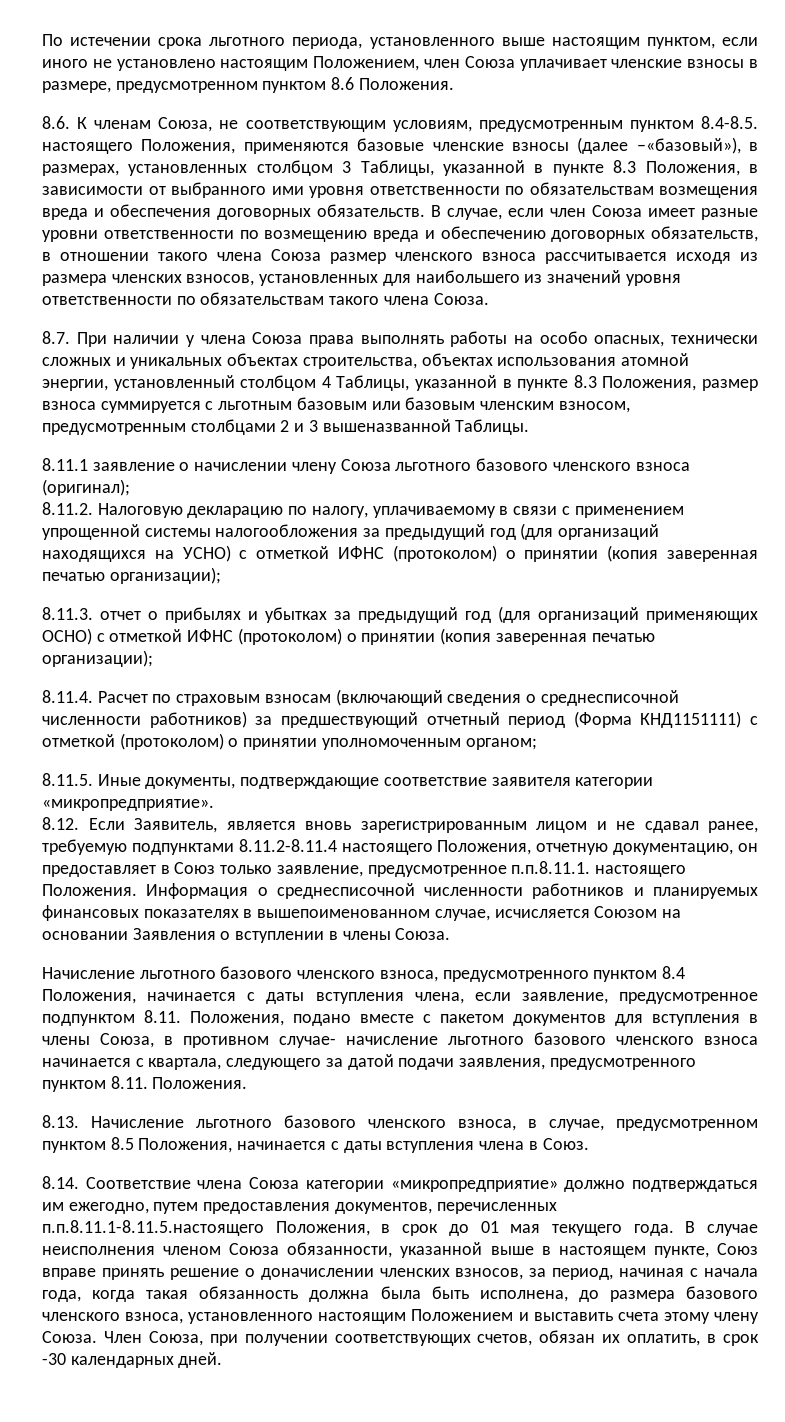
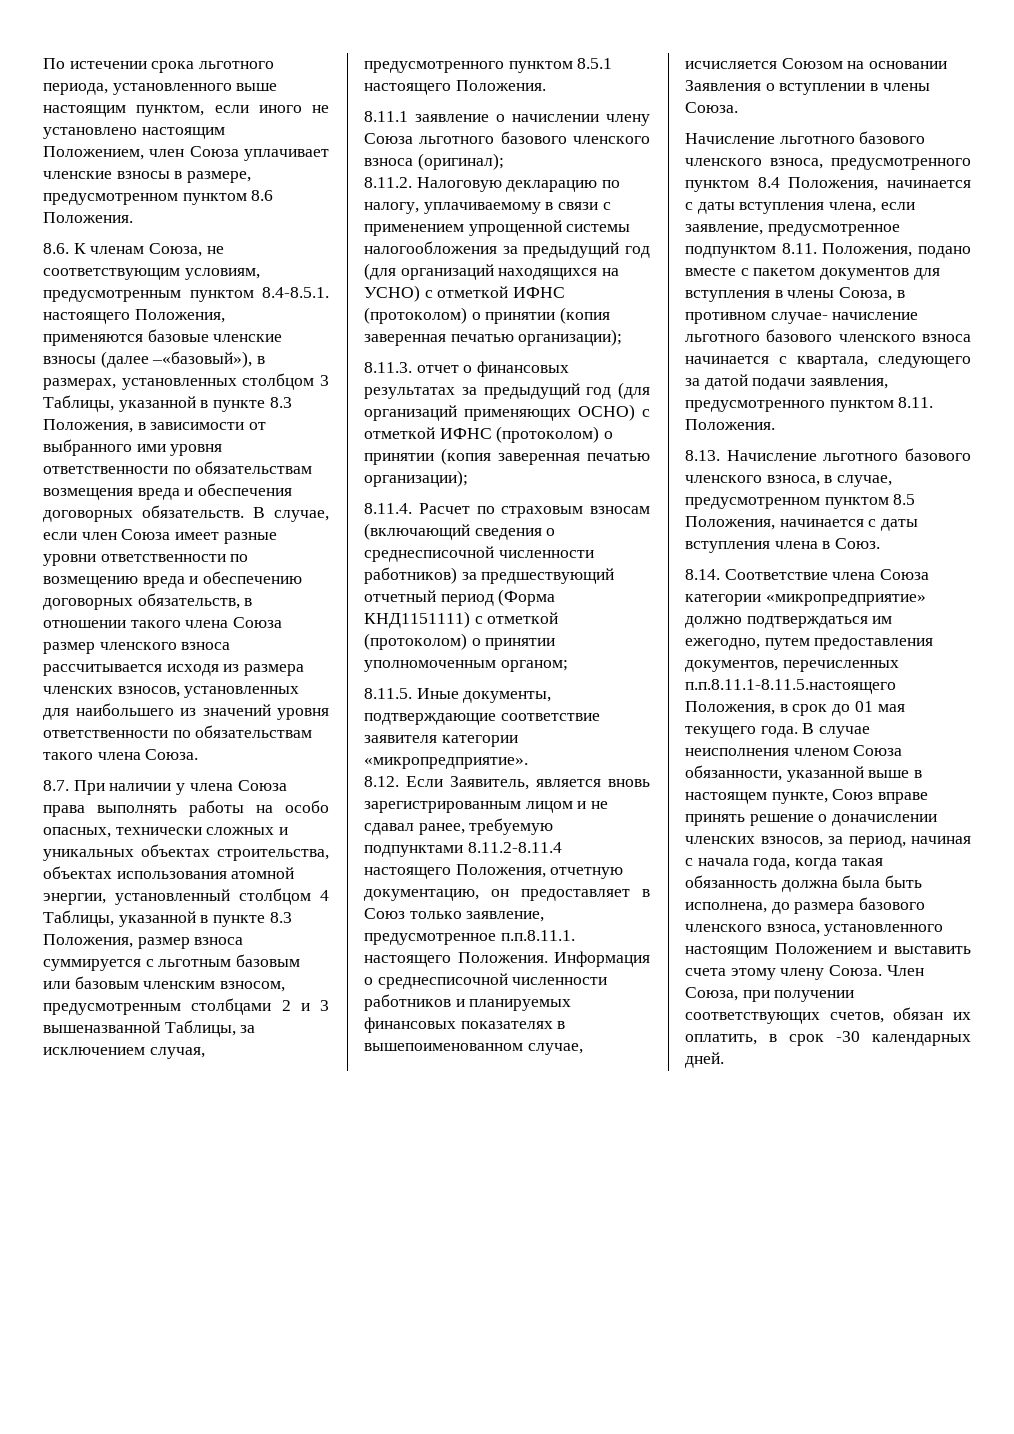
- 8.6. К членам Союза, не соответствующим условиям, предусмотренным пунктом 8.4-8.5. настоящего Положения, применяются базовые членские взносы (далее –«базовый»), в размерах, установленных столбцом 3 Таблицы, указанной в пункте 8.3 Положения, в зависимости от выбранного ими уровня ответственности по обязательствам возмещения вреда и обеспечения договорных обязательств.
+ 8.6. К членам Союза, не соответствующим условиям, предусмотренным пунктом 8.4-8.5.1. настоящего Положения, применяются базовые членские взносы (далее –«базовый»), в размерах, установленных столбцом 3 Таблицы, указанной в пункте 8.3 Положения, в зависимости от выбранного ими уровня ответственности по обязательствам возмещения вреда и обеспечения договорных обязательств.
- 8.7. При наличии у члена Союза права выполнять работы на особо опасных, технически сложных и уникальных объектах строительства, объектах использования атомной энергии, установленный столбцом 4 Таблицы, указанной в пункте 8.3 Положения, размер взноса суммируется с льготным базовым или базовым членским взносом, предусмотренным столбцами 2 и 3 вышеназванной Таблицы.
+ 8.7. При наличии у члена Союза права выполнять работы на особо опасных, технически сложных и уникальных объектах строительства, объектах использования атомной энергии, установленный столбцом 4 Таблицы, указанной в пункте 8.3 Положения, размер взноса суммируется с льготным базовым или базовым членским взносом, предусмотренным столбцами 2 и 3 вышеназванной Таблицы, за исключением случая, предусмотренного пунктом 8.5.1 настоящего Положения.
- 8.11.3. отчет о прибылях и убытках за предыдущий год (для организаций применяющих ОСНО) с отметкой ИФНС (протоколом) о принятии (копия заверенная печатью организации);
+ 8.11.3. отчет о финансовых результатах за предыдущий год (для организаций применяющих ОСНО) с отметкой ИФНС (протоколом) о принятии (копия заверенная печатью организации);

